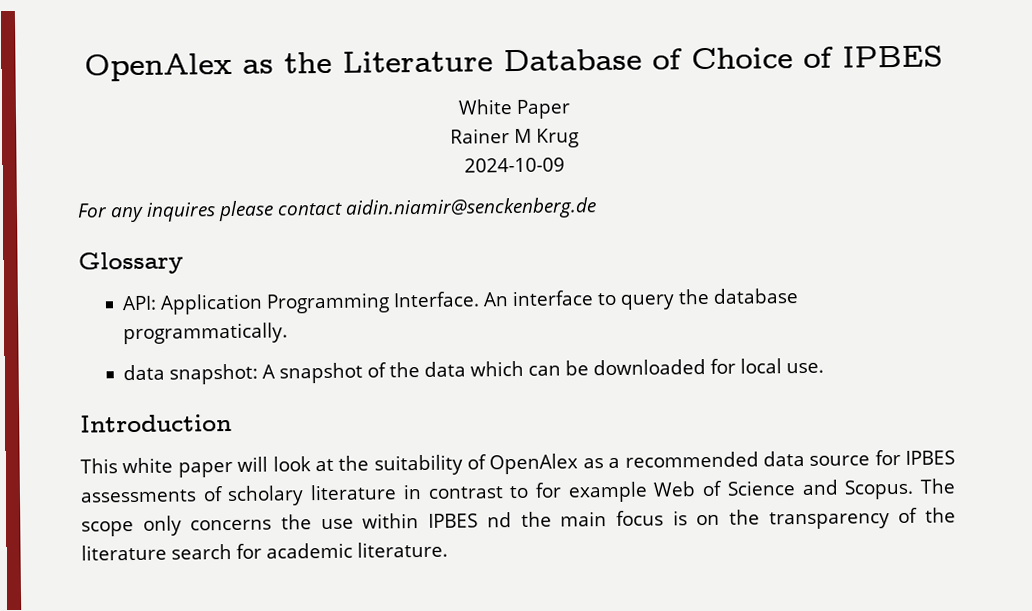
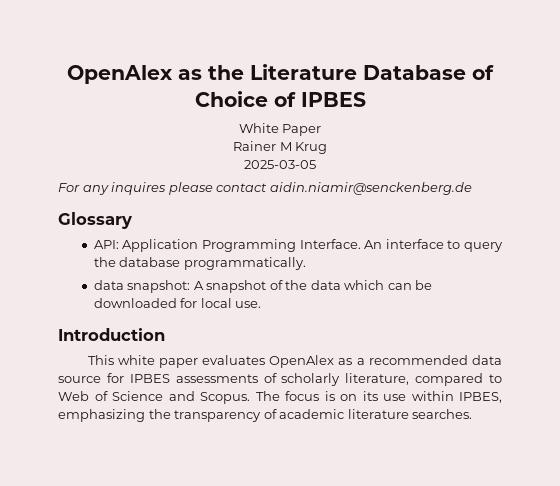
- 2024-10-09
+ 2025-03-05
- This white paper will look at the suitability of OpenAlex as a recommended data source for IPBES assessments of scholary literature in contrast to for example Web of Science and Scopus.
+ This white paper evaluates OpenAlex as a recommended data source for IPBES assessments of scholarly literature, compared to Web of Science and Scopus.
- The scope only concerns the use within IPBES nd the main focus is on the transparency of the literature search for academic literature.
+ The focus is on its use within IPBES, emphasizing the transparency of academic literature searches.

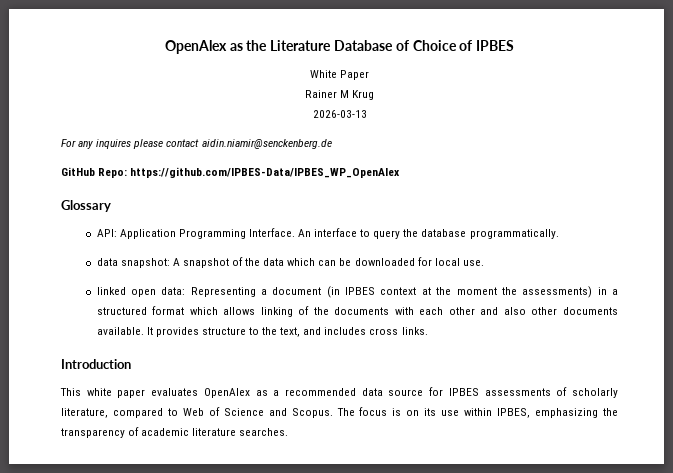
- 2025-03-05
+ 2026-03-13
+ GitHub Repo: https://github.com/IPBES-Data/IPBES_WP_OpenAlex
+ linked open data: Representing a document (in IPBES context at the moment the assessments) in a structured format which allows linking of the documents with each other and also other documents available. It provides structure to the text, and includes cross links.

